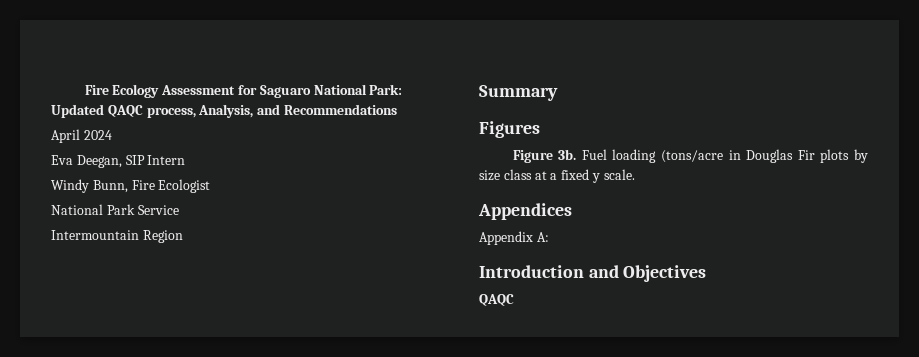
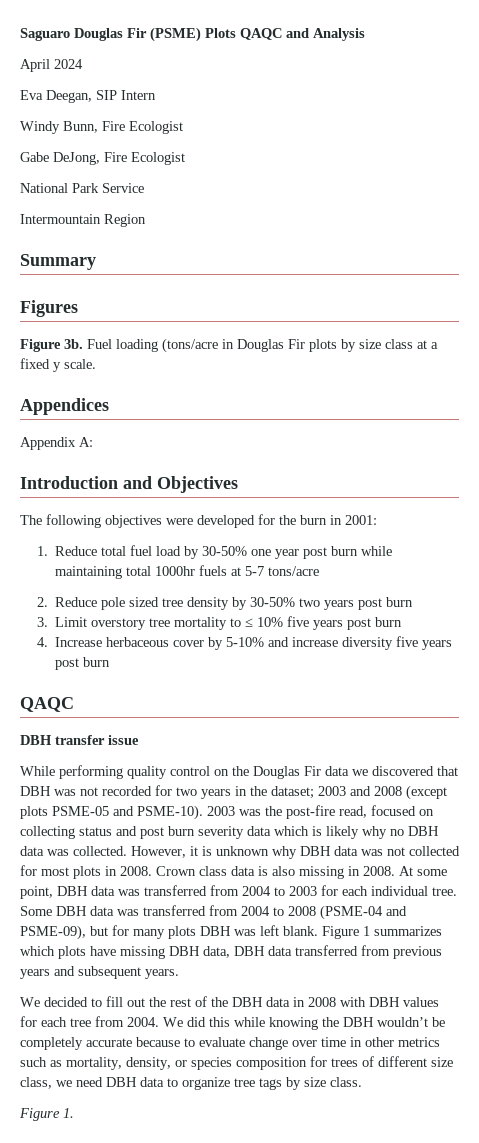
- Fire Ecology Assessment for Saguaro National Park: Updated QAQC process, Analysis, and Recommendations
+ Saguaro Douglas Fir (PSME) Plots QAQC and Analysis
+ Gabe DeJong, Fire Ecologist
  Introduction and Objectives
+ The following objectives were developed for the burn in 2001:
+ 1. Reduce total fuel load by 30-50% one year post burn while maintaining total 1000hr fuels at 5-7 tons/acre
+ 2. Reduce pole sized tree density by 30-50% two years post burn
+ 3. Limit overstory tree mortality to ≤ 10% five years post burn
+ 4. Increase herbaceous cover by 5-10% and increase diversity five years post burn
  QAQC
+ DBH transfer issue
+ While performing quality control on the Douglas Fir data we discovered that DBH was not recorded for two years in the dataset; 2003 and 2008 (except plots PSME-05 and PSME-10). 2003 was the post-fire read, focused on collecting status and post burn severity data which is likely why no DBH data was collected. However, it is unknown why DBH data was not collected for most plots in 2008. Crown class data is also missing in 2008. At some point, DBH data was transferred from 2004 to 2003 for each individual tree. Some DBH data was transferred from 2004 to 2008 (PSME-04 and PSME-09), but for many plots DBH was left blank. Figure 1 summarizes which plots have missing DBH data, DBH data transferred from previous years and subsequent years.
+ We decided to fill out the rest of the DBH data in 2008 with DBH values for each tree from 2004. We did this while knowing the DBH wouldn’t be completely accurate because to evaluate change over time in other metrics such as mortality, density, or species composition for trees of different size class, we need DBH data to organize tree tags by size class.
+ Figure 1.

